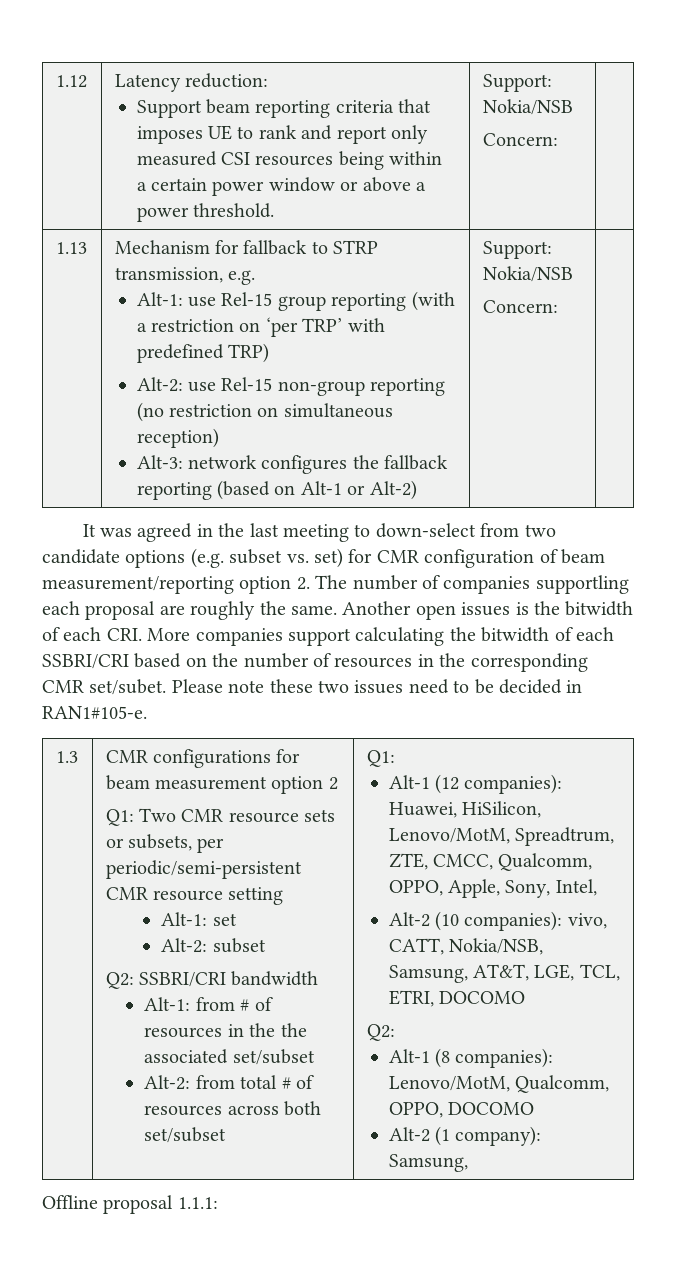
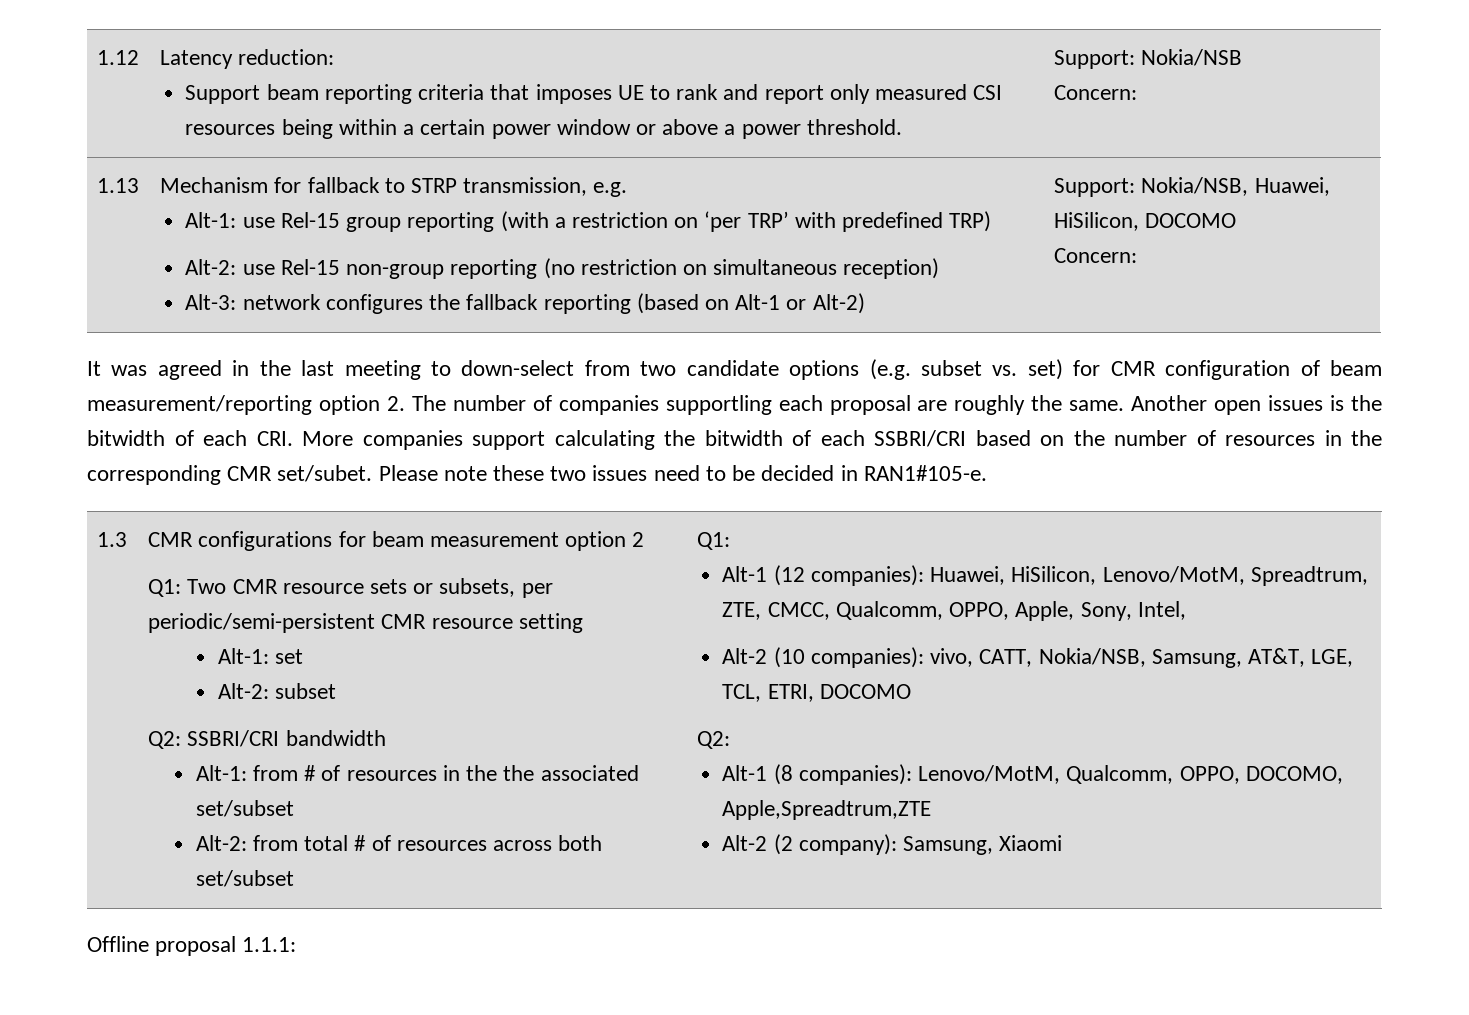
- Alt-3: network configures the fallback reporting (based on Alt-1 or Alt-2) | Support: Nokia/NSB
+ Alt-3: network configures the fallback reporting (based on Alt-1 or Alt-2) | Support: Nokia/NSB, Huawei, HiSilicon, DOCOMO
- Alt-1 (8 companies): Lenovo/MotM, Qualcomm, OPPO, DOCOMO
- Alt-2 (1 company): Samsung,
+ Alt-1 (8 companies): Lenovo/MotM, Qualcomm, OPPO, DOCOMO, Apple,Spreadtrum,ZTE
+ Alt-2 (2 company): Samsung, Xiaomi

